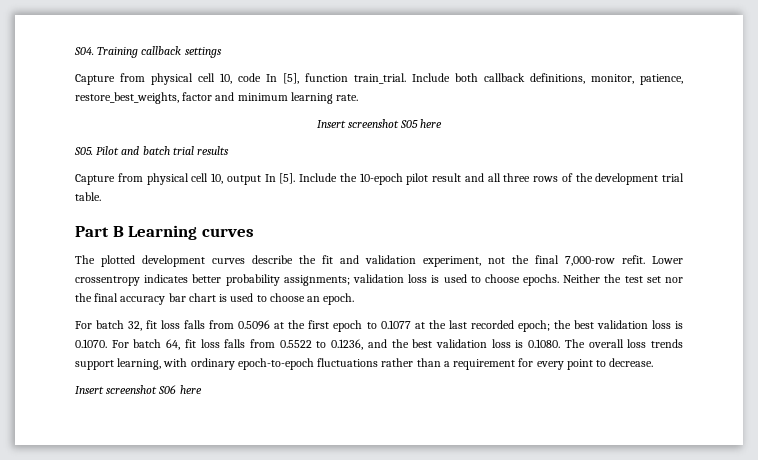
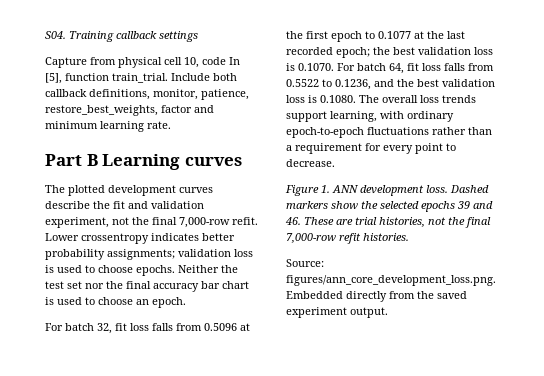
- Insert screenshot S05 here
- S05. Pilot and batch trial results
- Capture from physical cell 10, output In [5]. Include the 10-epoch pilot result and all three rows of the development trial table.
- Insert screenshot S06 here
+ Figure 1. ANN development loss. Dashed markers show the selected epochs 39 and 46. These are trial histories, not the final 7,000-row refit histories.
+ Source: figures/ann_core_development_loss.png. Embedded directly from the saved experiment output.

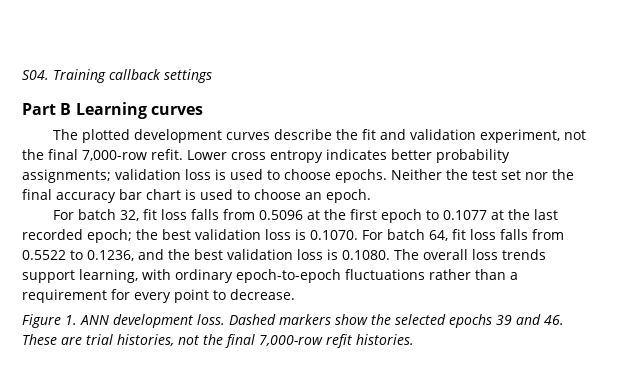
- Capture from physical cell 10, code In [5], function train_trial. Include both callback definitions, monitor, patience, restore_best_weights, factor and minimum learning rate.
- Lower crossentropy indicates better probability assignments; validation loss is used to choose epochs.
+ Lower cross entropy indicates better probability assignments; validation loss is used to choose epochs.
- Source: figures/ann_core_development_loss.png. Embedded directly from the saved experiment output.

